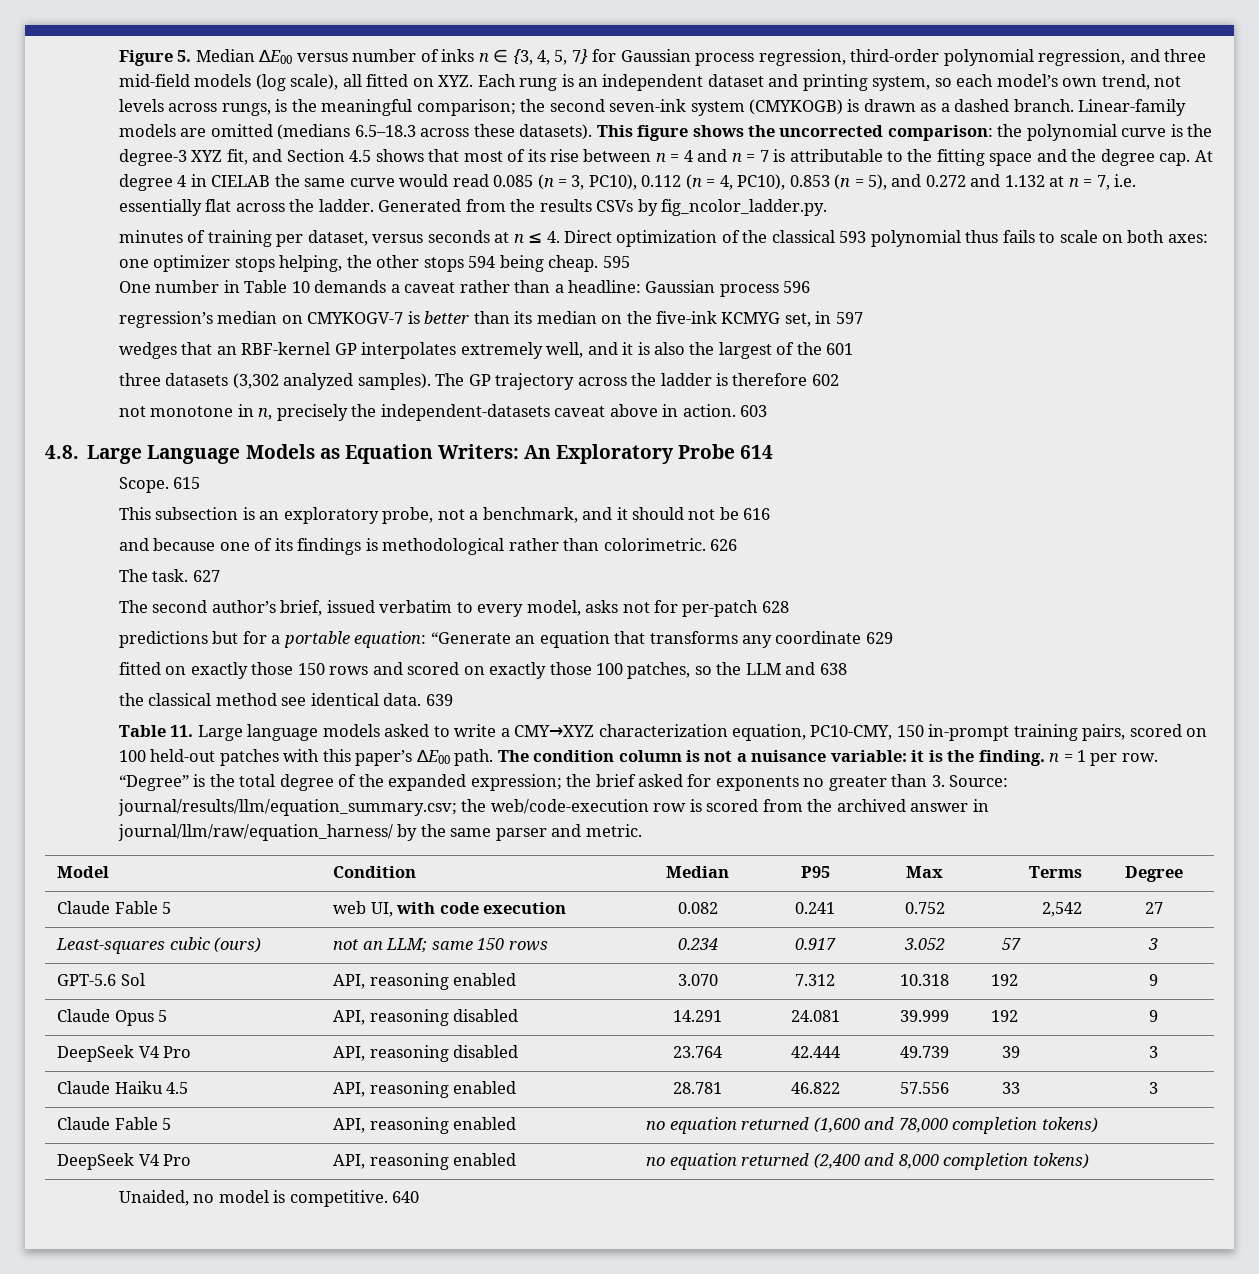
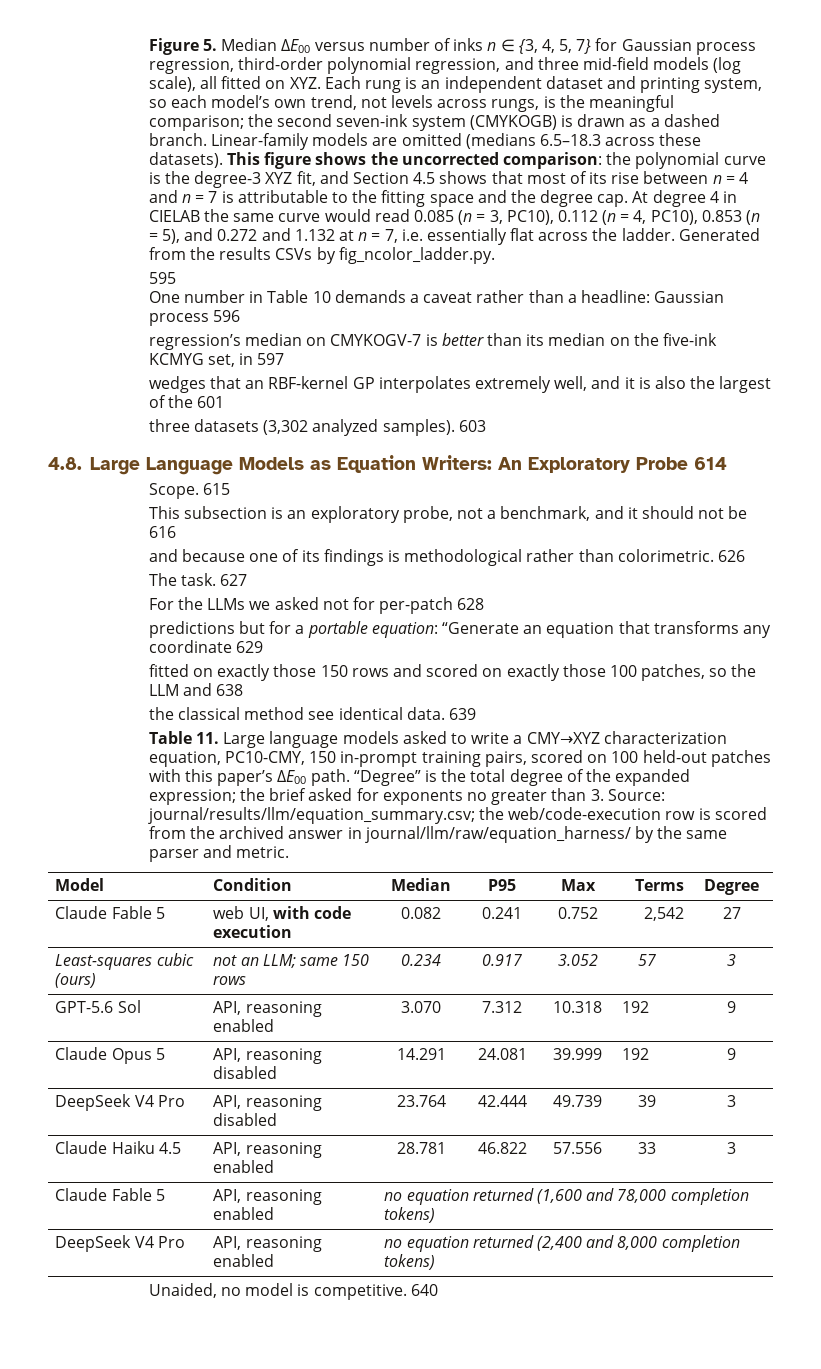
- minutes of training per dataset, versus seconds at n ≤ 4. Direct optimization of the classical 593 polynomial thus fails to scale on both axes: one optimizer stops helping, the other stops 594 being cheap.
- The GP trajectory across the ladder is therefore 602
- not monotone in n, precisely the independent-datasets caveat above in action.
- The second author’s brief, issued verbatim to every model, asks not for per-patch 628
+ For the LLMs we asked not for per-patch 628
- The condition column is not a nuisance variable: it is the finding. n = 1 per row.

